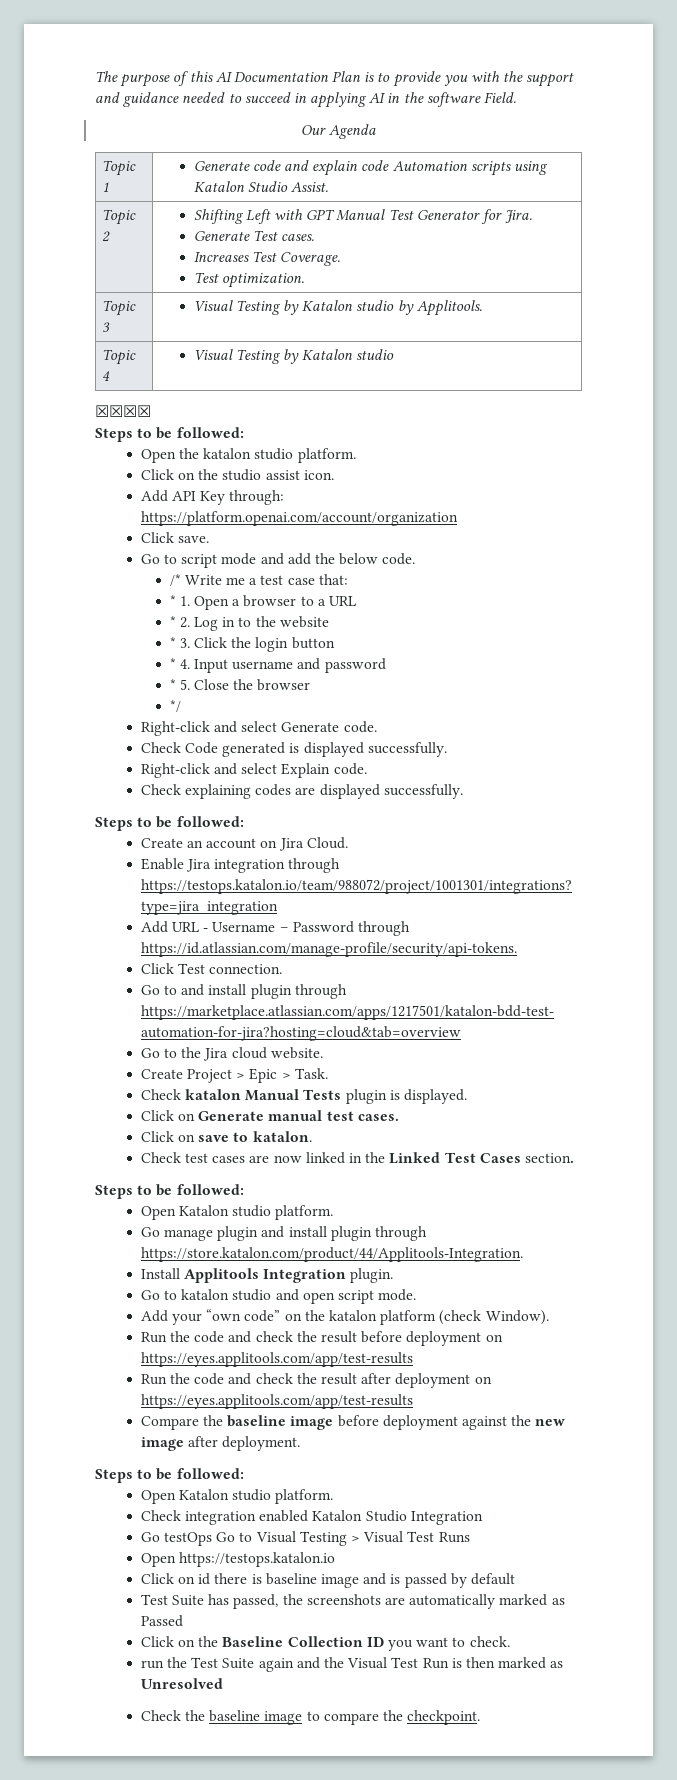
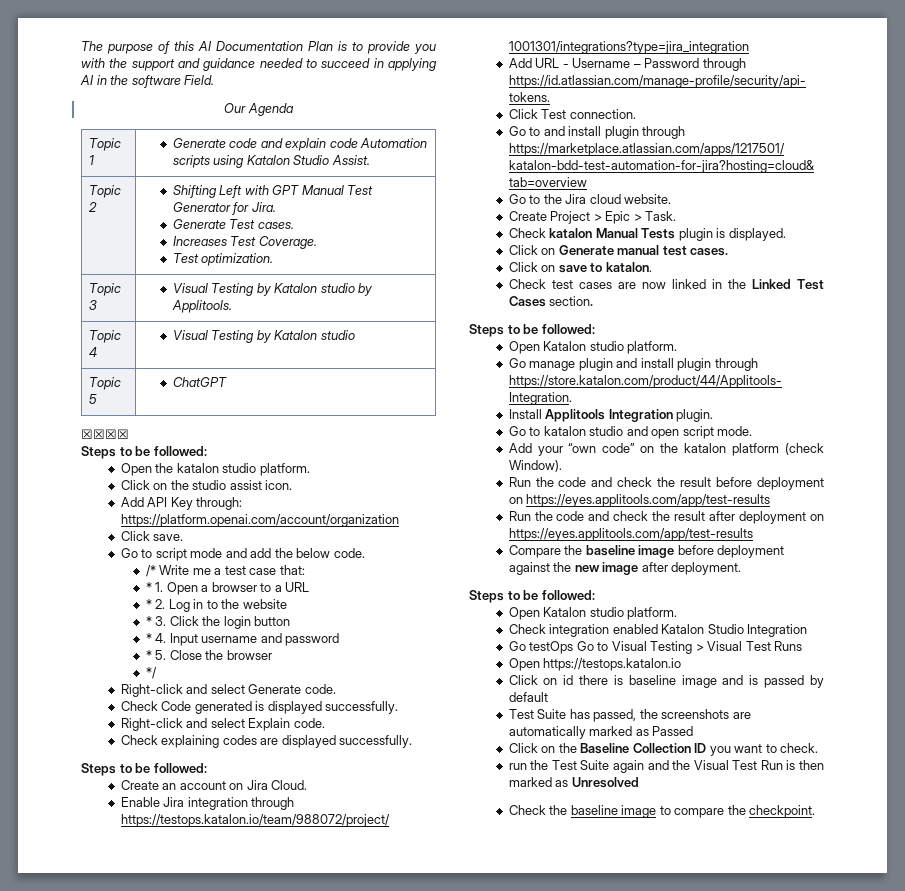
+ Topic 5 | ChatGPT

